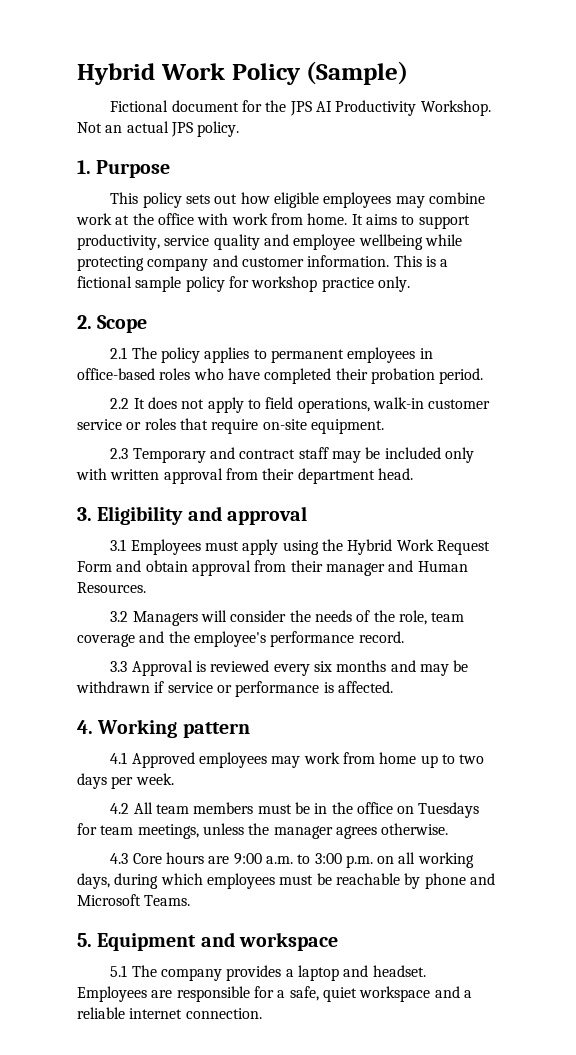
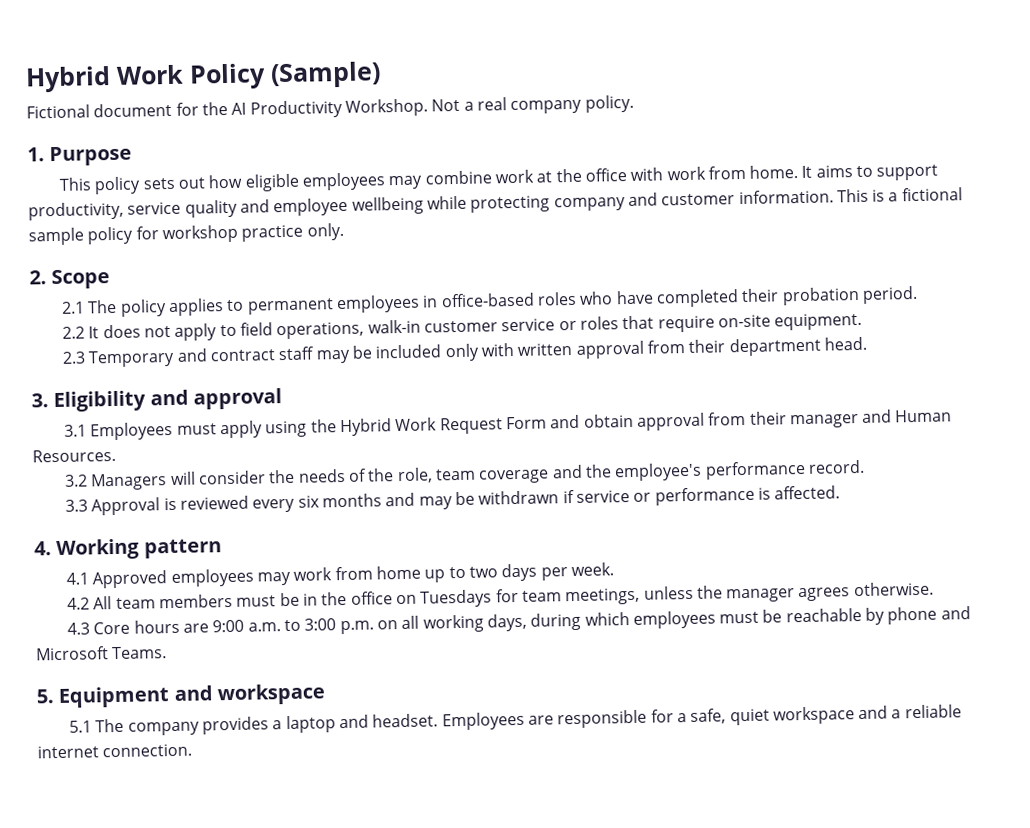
- Fictional document for the JPS AI Productivity Workshop.
+ Fictional document for the AI Productivity Workshop.
- Not an actual JPS policy.
+ Not a real company policy.

